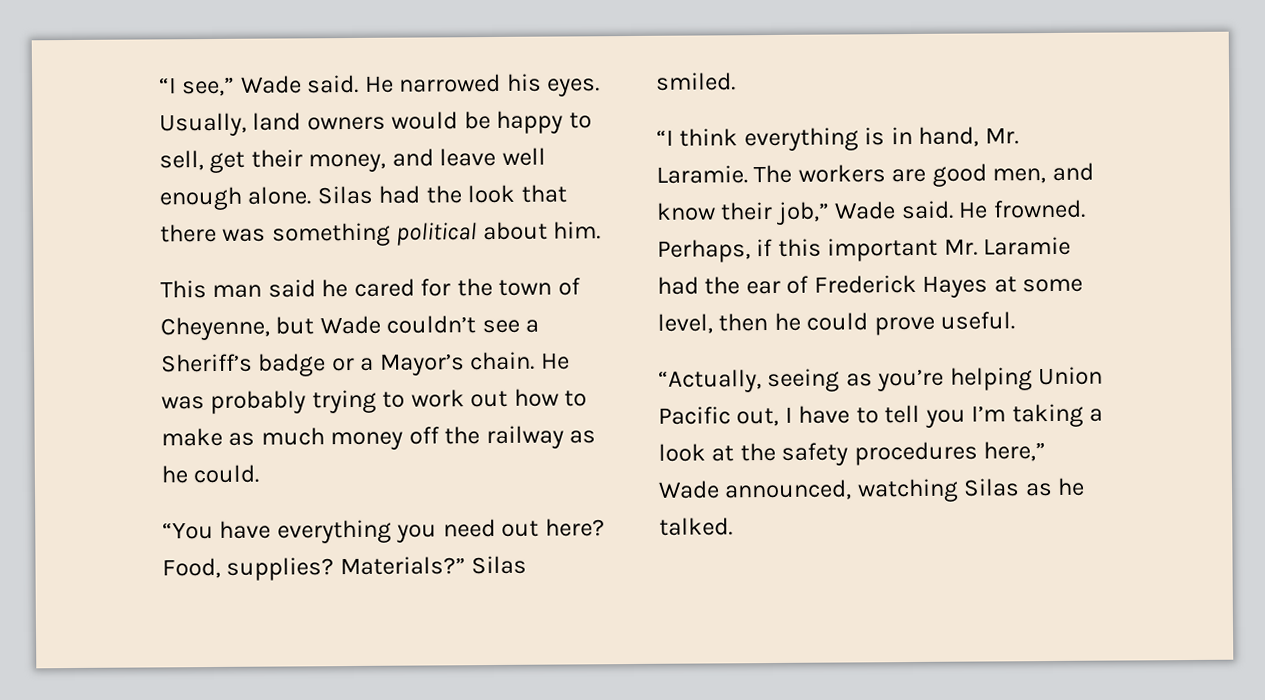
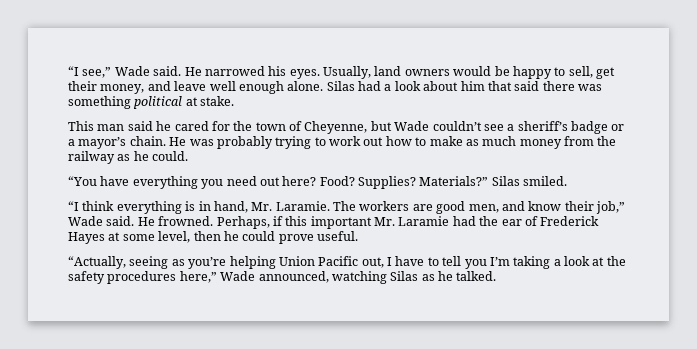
- Silas had the look that there was something political about him.
+ Silas had a look about him that said there was something political at stake.
- This man said he cared for the town of Cheyenne, but Wade couldn’t see a Sheriff’s badge or a Mayor’s chain.
+ This man said he cared for the town of Cheyenne, but Wade couldn’t see a sheriff’s badge or a mayor’s chain.
- He was probably trying to work out how to make as much money off the railway as he could.
+ He was probably trying to work out how to make as much money from the railway as he could.
- Food, supplies?
+ Food? Supplies?

